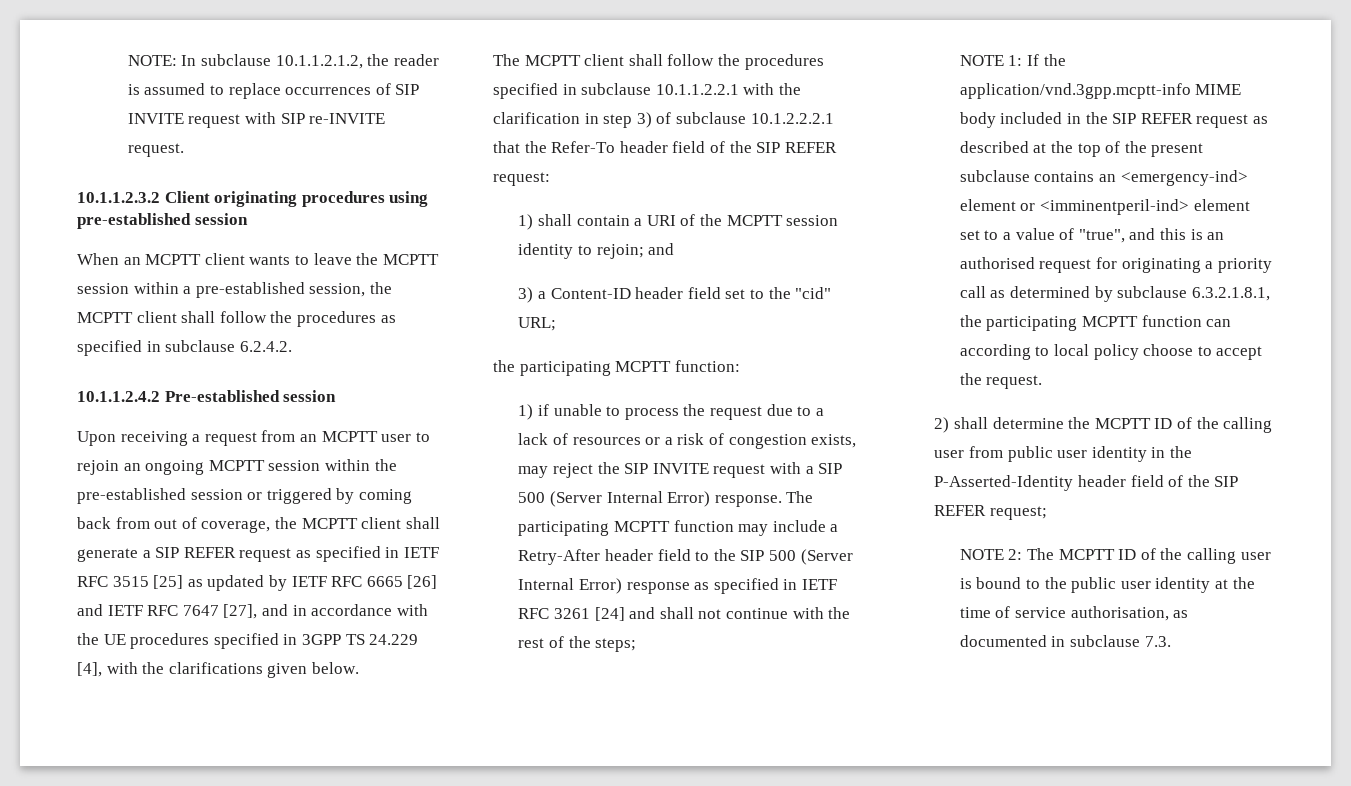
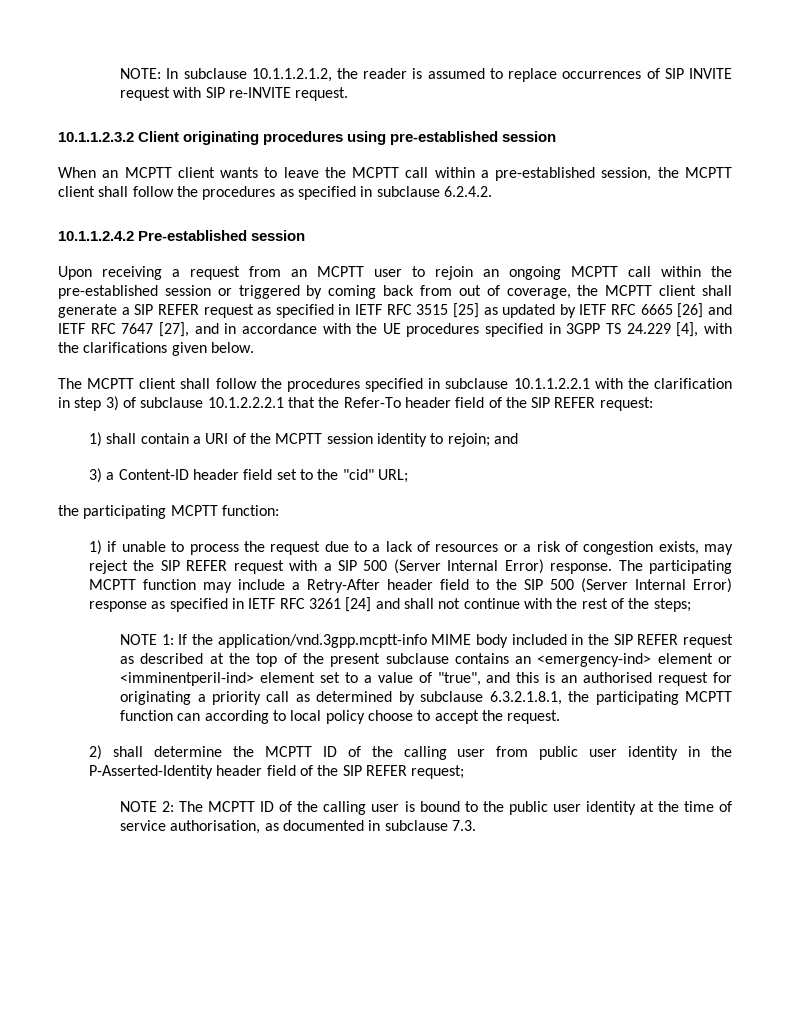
- When an MCPTT client wants to leave the MCPTT session within a pre-established session, the MCPTT client shall follow the procedures as specified in subclause 6.2.4.2.
+ When an MCPTT client wants to leave the MCPTT call within a pre-established session, the MCPTT client shall follow the procedures as specified in subclause 6.2.4.2.
- Upon receiving a request from an MCPTT user to rejoin an ongoing MCPTT session within the pre-established session or triggered by coming back from out of coverage, the MCPTT client shall generate a SIP REFER request as specified in IETF RFC 3515 [25] as updated by IETF RFC 6665 [26] and IETF RFC 7647 [27], and in accordance with the UE procedures specified in 3GPP TS 24.229 [4], with the clarifications given below.
+ Upon receiving a request from an MCPTT user to rejoin an ongoing MCPTT call within the pre-established session or triggered by coming back from out of coverage, the MCPTT client shall generate a SIP REFER request as specified in IETF RFC 3515 [25] as updated by IETF RFC 6665 [26] and IETF RFC 7647 [27], and in accordance with the UE procedures specified in 3GPP TS 24.229 [4], with the clarifications given below.
- 1) if unable to process the request due to a lack of resources or a risk of congestion exists, may reject the SIP INVITE request with a SIP 500 (Server Internal Error) response.
+ 1) if unable to process the request due to a lack of resources or a risk of congestion exists, may reject the SIP REFER request with a SIP 500 (Server Internal Error) response.

